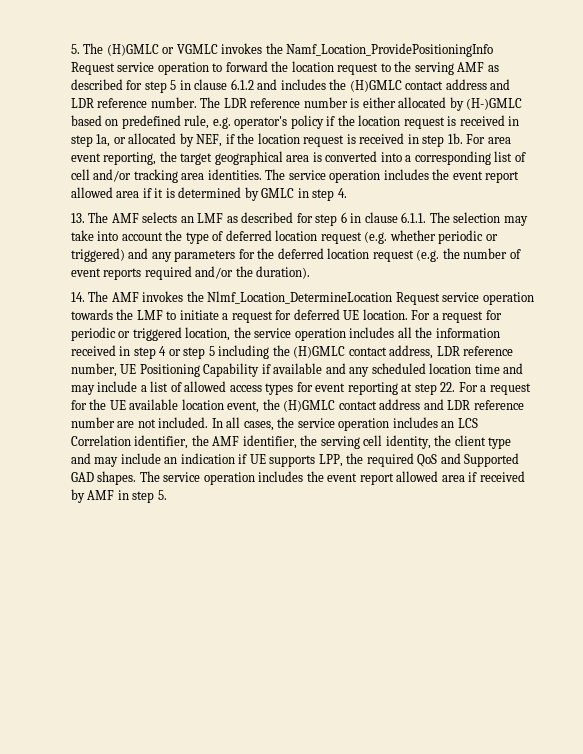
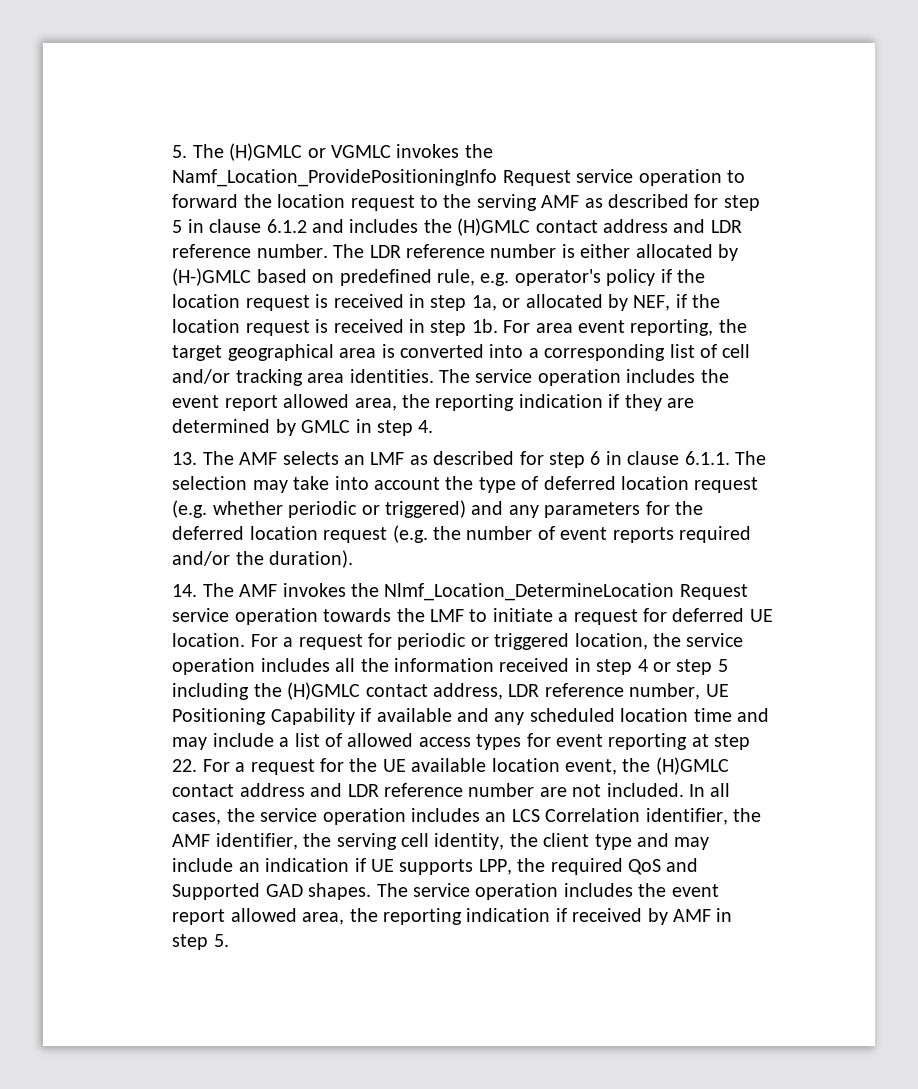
- The service operation includes the event report allowed area if it is determined by GMLC in step 4.
+ The service operation includes the event report allowed area, the reporting indication if they are determined by GMLC in step 4.
- The service operation includes the event report allowed area if received by AMF in step 5.
+ The service operation includes the event report allowed area, the reporting indication if received by AMF in step 5.

